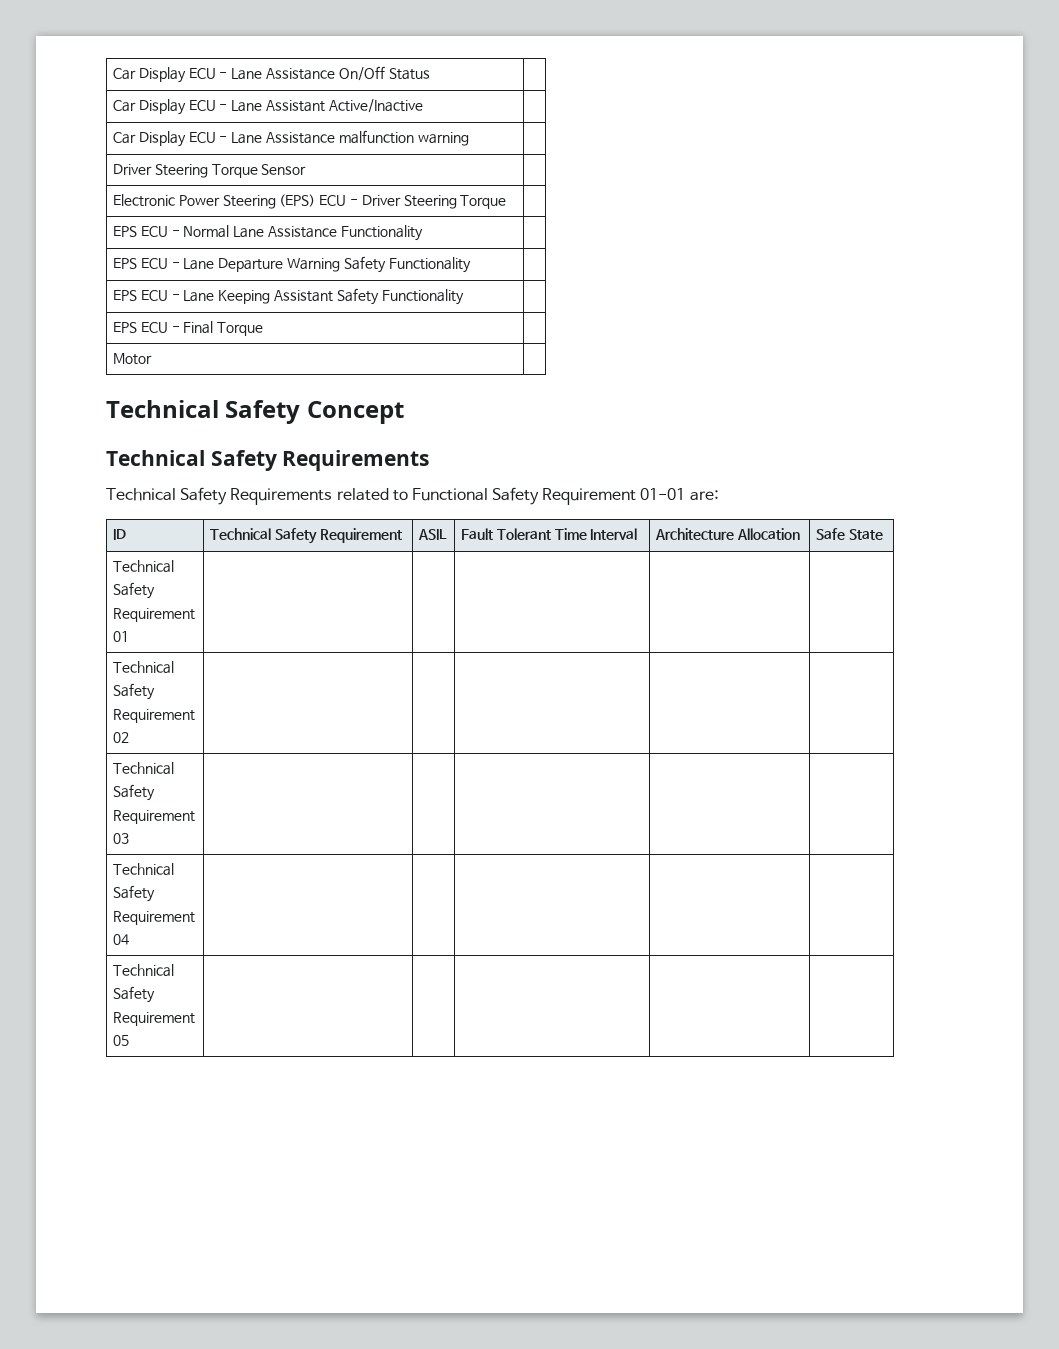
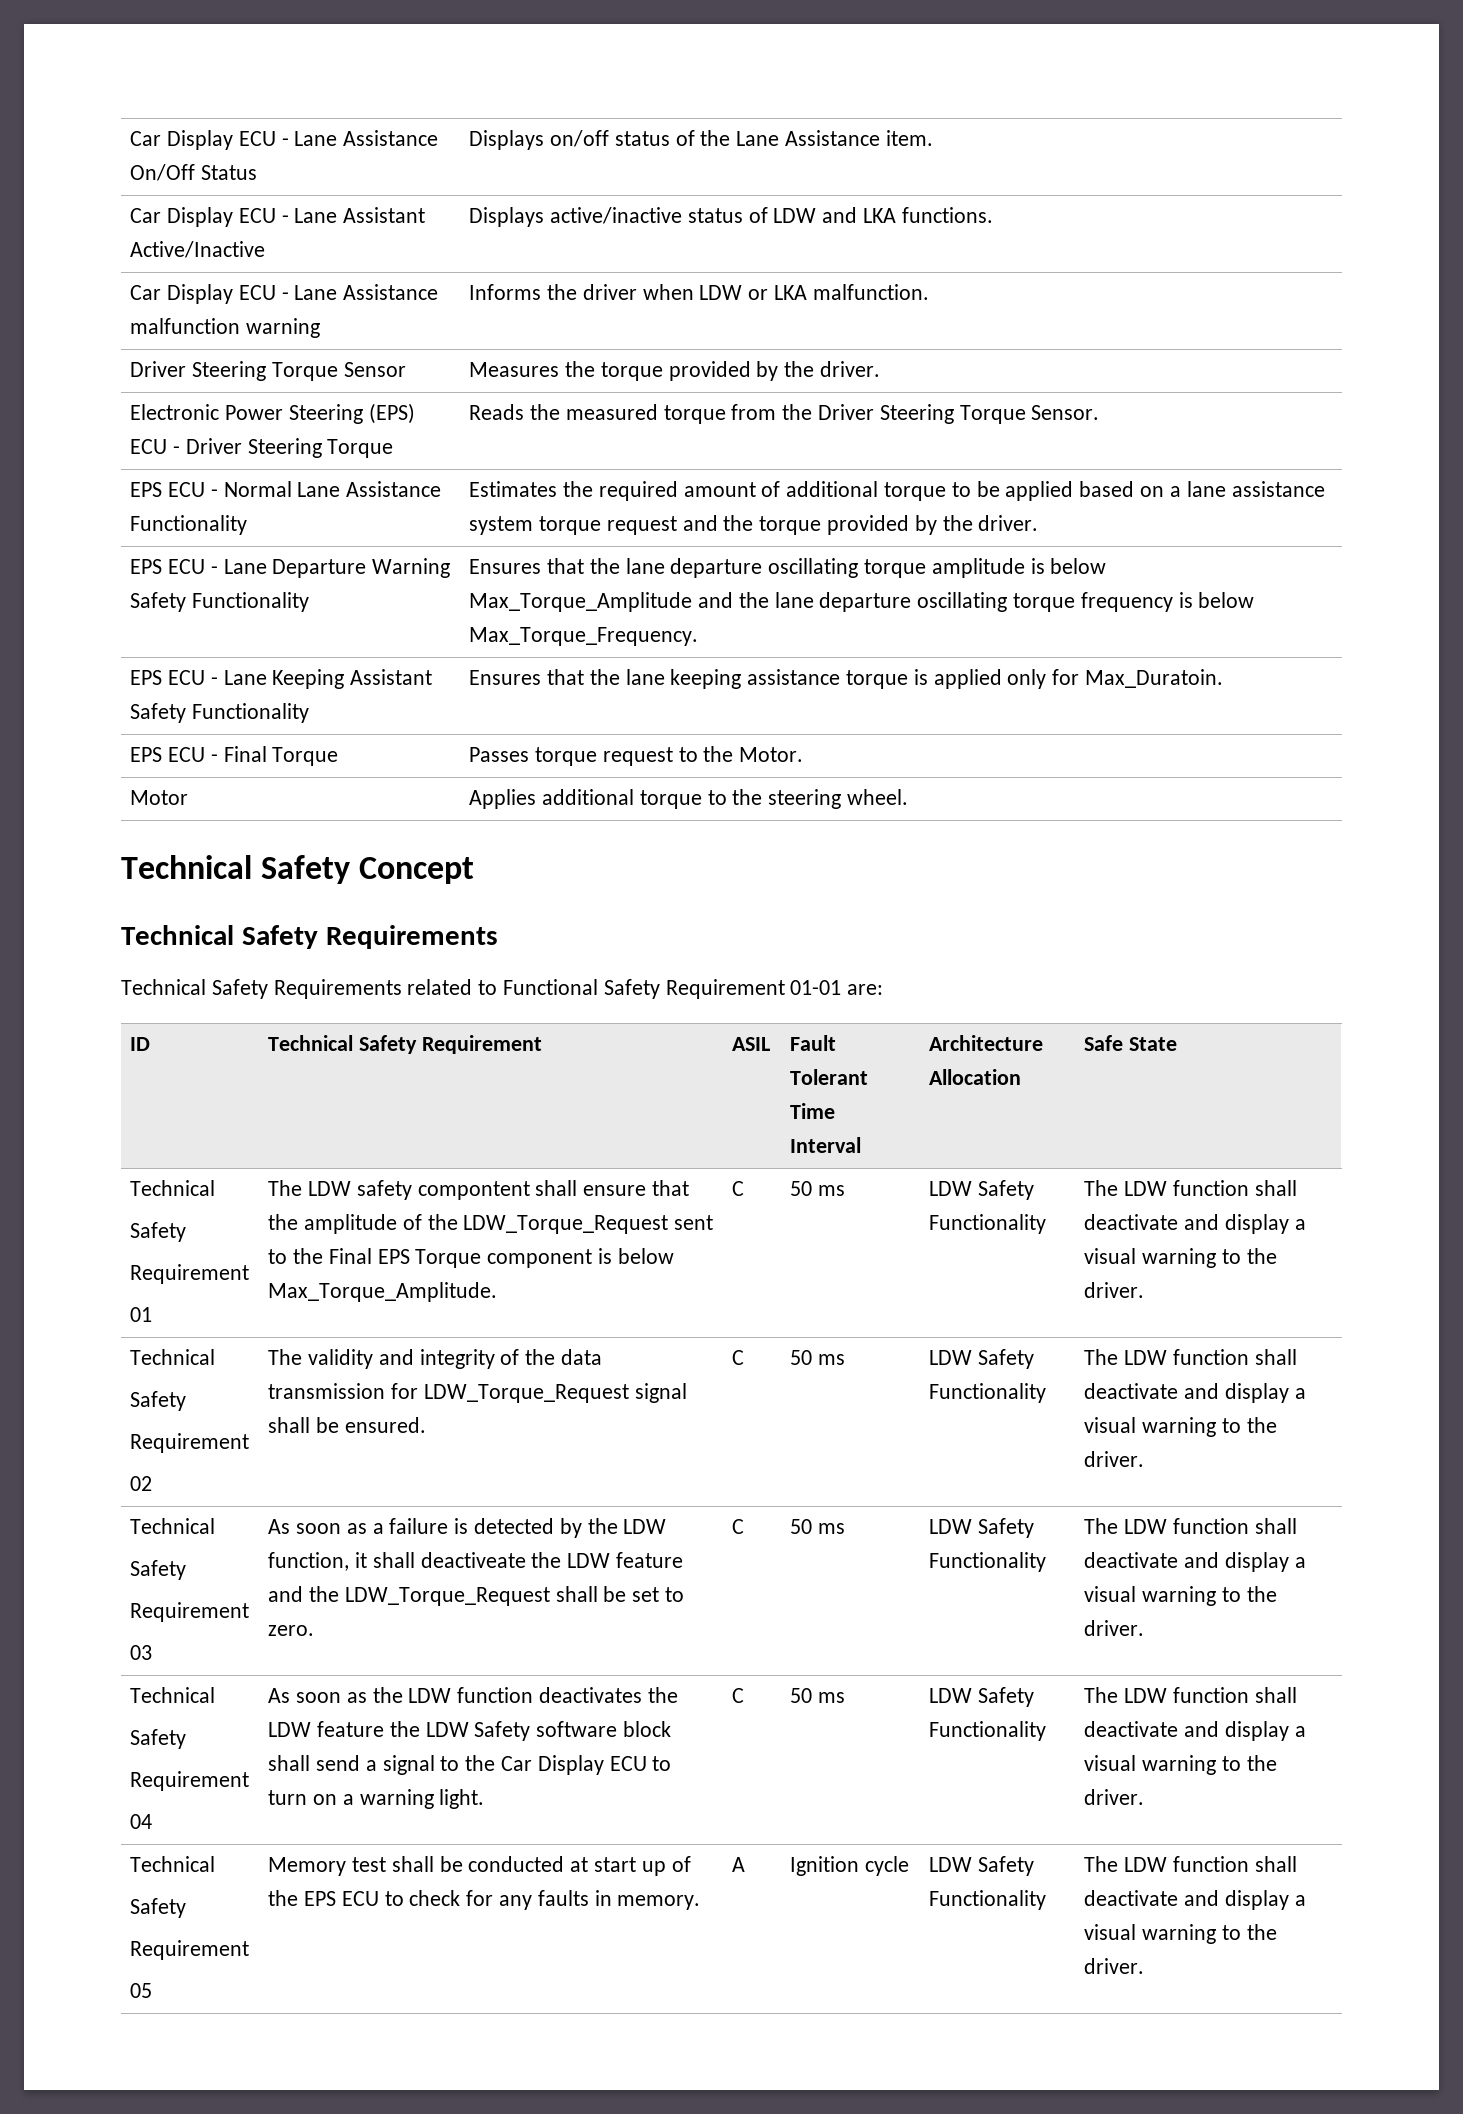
- Car Display ECU - Lane Assistance On/Off Status |
+ Car Display ECU - Lane Assistance On/Off Status | Displays on/off status of the Lane Assistance item.
- Car Display ECU - Lane Assistant Active/Inactive |
+ Car Display ECU - Lane Assistant Active/Inactive | Displays active/inactive status of LDW and LKA functions.
- Car Display ECU - Lane Assistance malfunction warning |
- Driver Steering Torque Sensor |
+ Car Display ECU - Lane Assistance malfunction warning | Informs the driver when LDW or LKA malfunction.
+ Driver Steering Torque Sensor | Measures the torque provided by the driver.
- Electronic Power Steering (EPS) ECU - Driver Steering Torque |
+ Electronic Power Steering (EPS) ECU - Driver Steering Torque | Reads the measured torque from the Driver Steering Torque Sensor.
- EPS ECU - Normal Lane Assistance Functionality |
+ EPS ECU - Normal Lane Assistance Functionality | Estimates the required amount of additional torque to be applied based on a lane assistance system torque request and the torque provided by the driver.
- EPS ECU - Lane Departure Warning Safety Functionality |
+ EPS ECU - Lane Departure Warning Safety Functionality | Ensures that the lane departure oscillating torque amplitude is below Max_Torque_Amplitude and the lane departure oscillating torque frequency is below Max_Torque_Frequency.
- EPS ECU - Lane Keeping Assistant Safety Functionality |
+ EPS ECU - Lane Keeping Assistant Safety Functionality | Ensures that the lane keeping assistance torque is applied only for Max_Duratoin.
- EPS ECU - Final Torque |
- Motor |
+ EPS ECU - Final Torque | Passes torque request to the Motor.
+ Motor | Applies additional torque to the steering wheel.
- 01 | | | | |
+ 01 | The LDW safety compontent shall ensure that the amplitude of the LDW_Torque_Request sent to the Final EPS Torque component is below Max_Torque_Amplitude. | C | 50 ms | LDW Safety Functionality | The LDW function shall deactivate and display a visual warning to the driver.
  Technical
  Safety
  Requirement
- 02 | | | | |
+ 02 | The validity and integrity of the data transmission for LDW_Torque_Request signal shall be ensured. | C | 50 ms | LDW Safety Functionality | The LDW function shall deactivate and display a visual warning to the driver.
  Technical
  Safety
  Requirement
- 03 | | | | |
+ 03 | As soon as a failure is detected by the LDW function, it shall deactiveate the LDW feature and the LDW_Torque_Request shall be set to zero. | C | 50 ms | LDW Safety Functionality | The LDW function shall deactivate and display a visual warning to the driver.
  Technical
  Safety
  Requirement
- 04 | | | | |
+ 04 | As soon as the LDW function deactivates the LDW feature the LDW Safety software block shall send a signal to the Car Display ECU to turn on a warning light. | C | 50 ms | LDW Safety Functionality | The LDW function shall deactivate and display a visual warning to the driver.
  Technical
  Safety
  Requirement
- 05 | | | | |
+ 05 | Memory test shall be conducted at start up of the EPS ECU to check for any faults in memory. | A | Ignition cycle | LDW Safety Functionality | The LDW function shall deactivate and display a visual warning to the driver.

